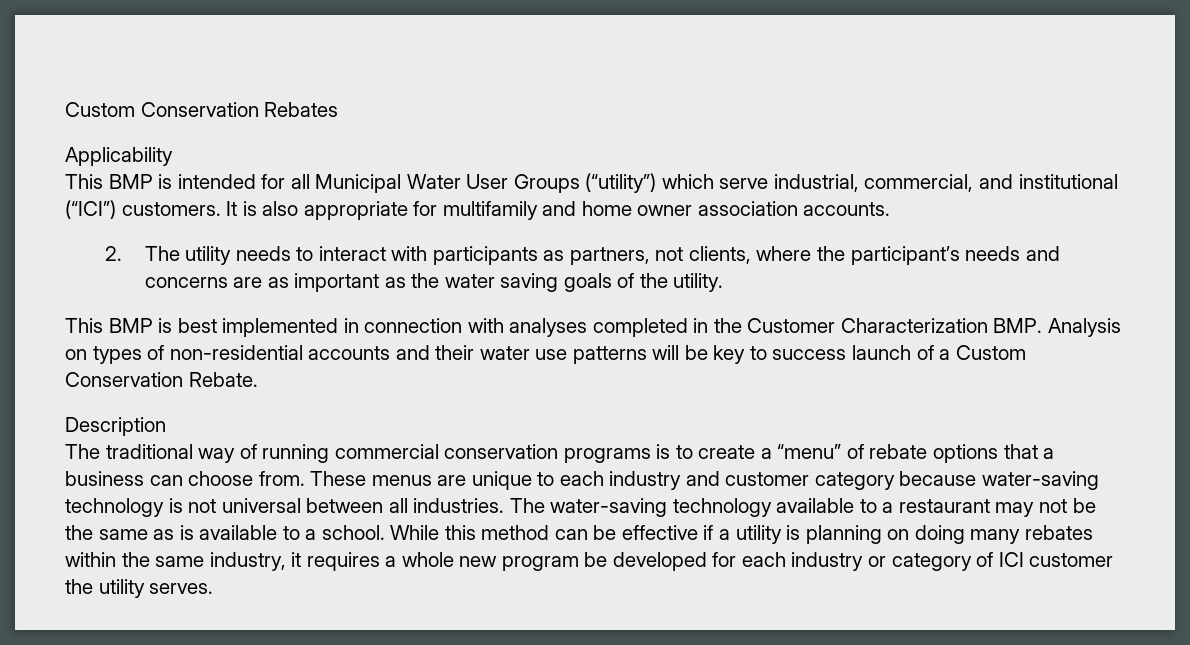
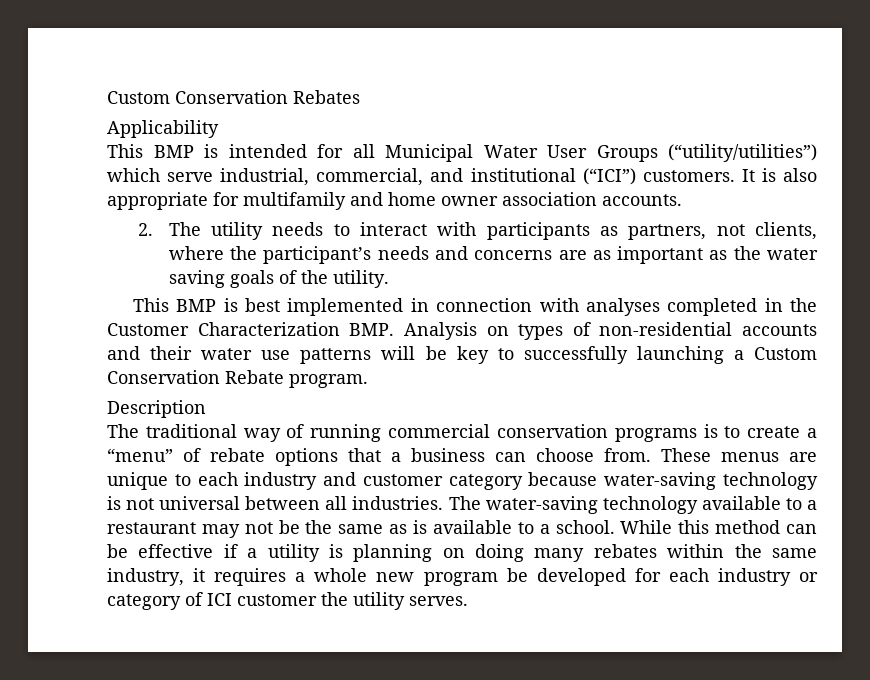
- This BMP is intended for all Municipal Water User Groups (“utility”) which serve industrial, commercial, and institutional (“ICI”) customers.
+ This BMP is intended for all Municipal Water User Groups (“utility/utilities”) which serve industrial, commercial, and institutional (“ICI”) customers.
- This BMP is best implemented in connection with analyses completed in the Customer Characterization BMP. Analysis on types of non-residential accounts and their water use patterns will be key to success launch of a Custom Conservation Rebate.
+ This BMP is best implemented in connection with analyses completed in the Customer Characterization BMP. Analysis on types of non-residential accounts and their water use patterns will be key to successfully launching a Custom Conservation Rebate program.

